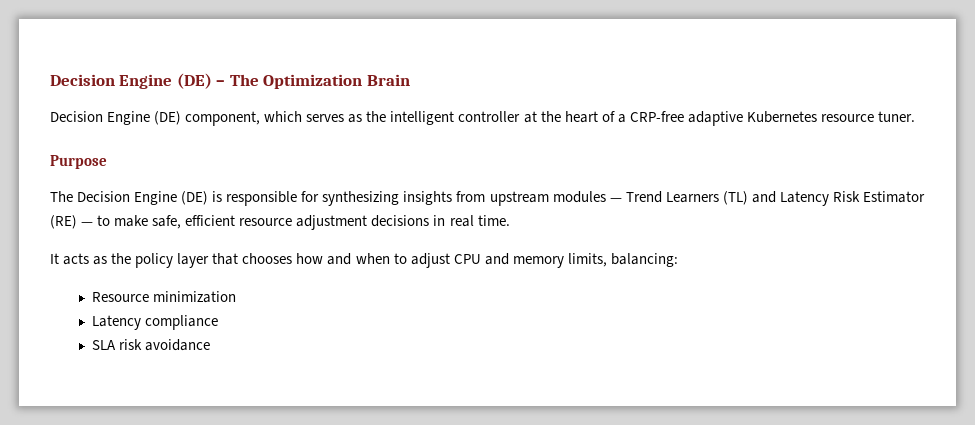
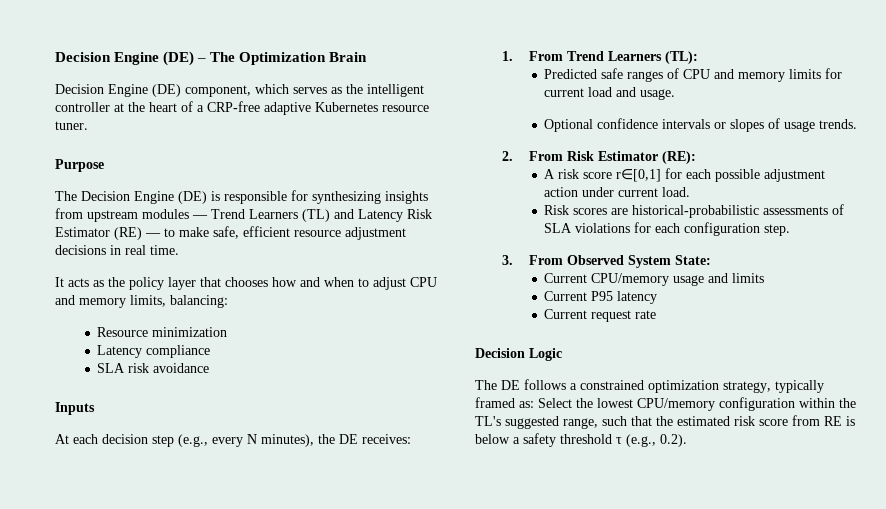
+ Inputs
+ At each decision step (e.g., every N minutes), the DE receives:
+ 1. From Trend Learners (TL):
+ Predicted safe ranges of CPU and memory limits for current load and usage.
+ Optional confidence intervals or slopes of usage trends.
+ 2. From Risk Estimator (RE):
+ A risk score r∈[0,1] for each possible adjustment action under current load.
+ Risk scores are historical-probabilistic assessments of SLA violations for each configuration step.
+ 3. From Observed System State:
+ Current CPU/memory usage and limits
+ Current P95 latency
+ Current request rate
+ Decision Logic
+ The DE follows a constrained optimization strategy, typically framed as: Select the lowest CPU/memory configuration within the TL's suggested range, such that the estimated risk score from RE is below a safety threshold τ (e.g., 0.2).

